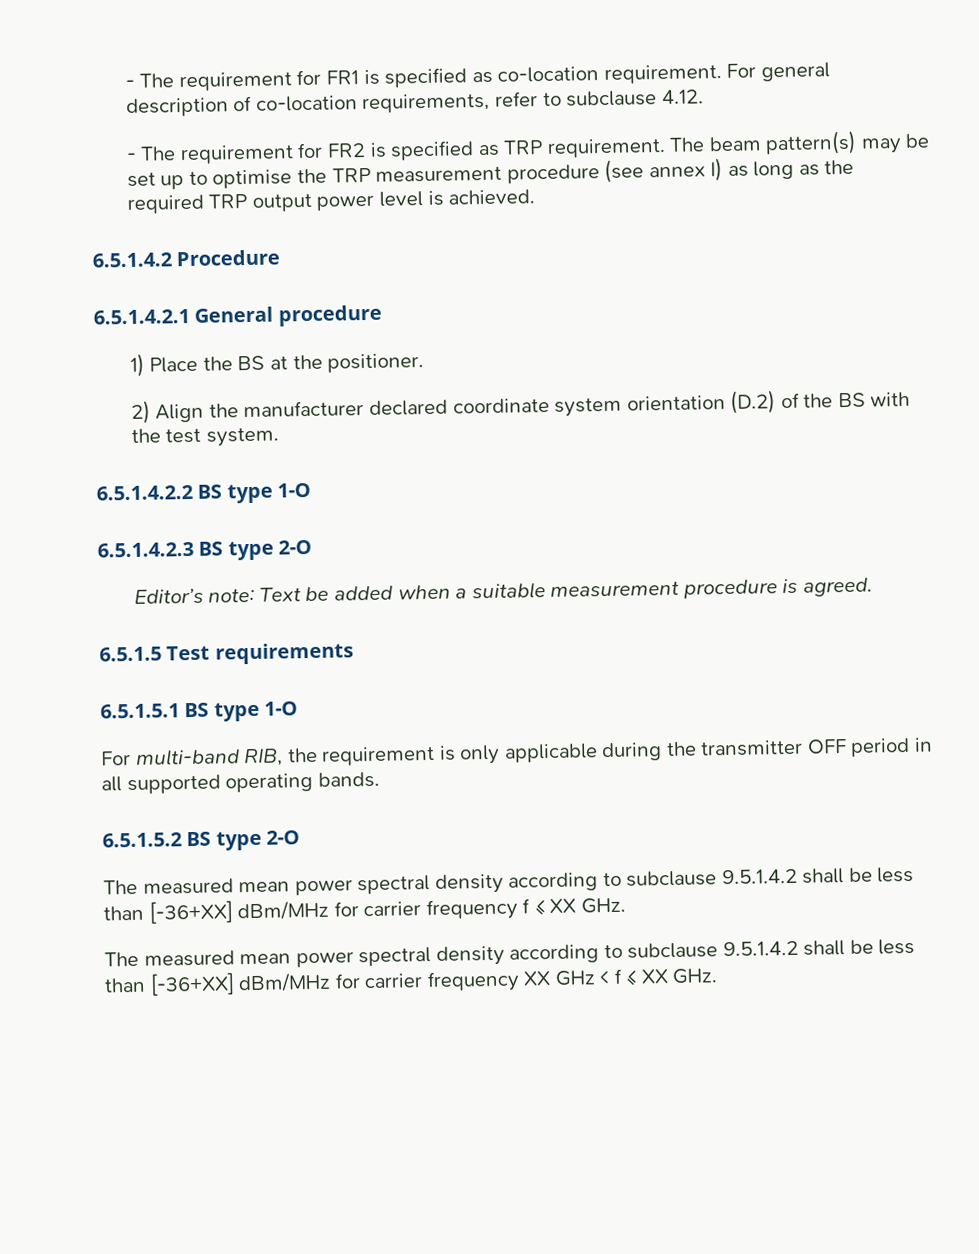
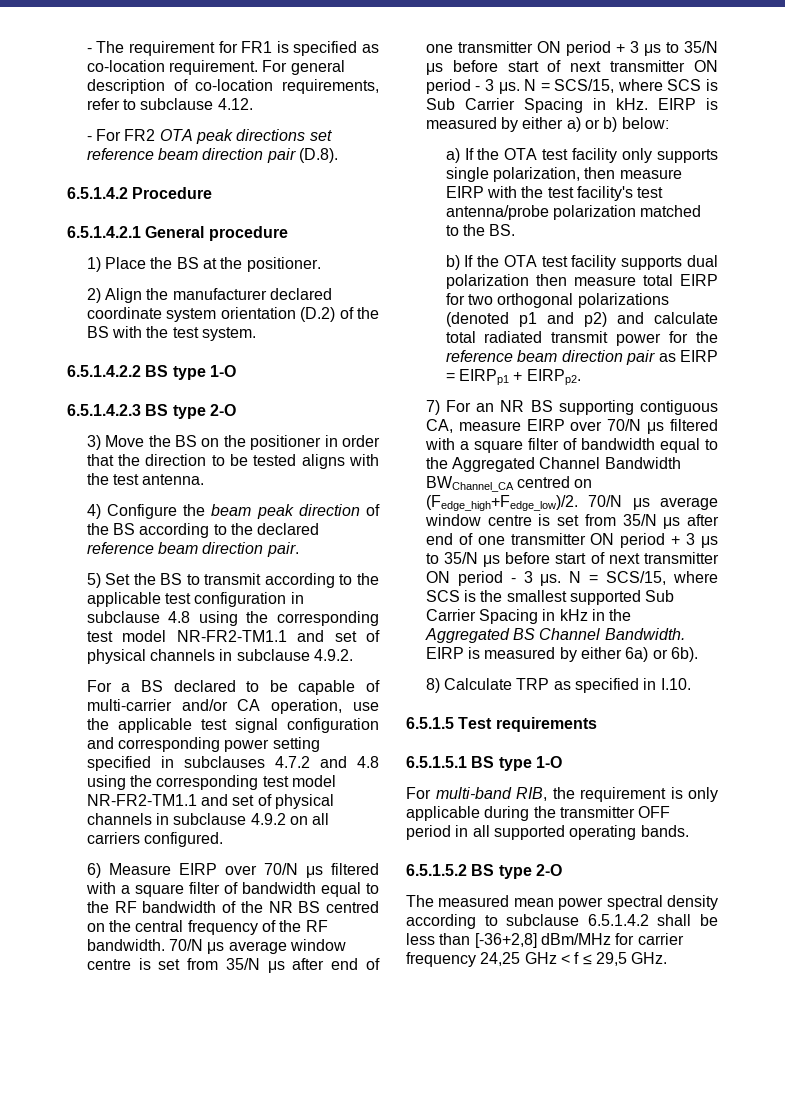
- - The requirement for FR2 is specified as TRP requirement. The beam pattern(s) may be set up to optimise the TRP measurement procedure (see annex I) as long as the required TRP output power level is achieved.
+ - For FR2 OTA peak directions set reference beam direction pair (D.8).
- Editor’s note: Text be added when a suitable measurement procedure is agreed.
+ 3) Move the BS on the positioner in order that the direction to be tested aligns with the test antenna.
+ 4) Configure the beam peak direction of the BS according to the declared reference beam direction pair.
+ 5) Set the BS to transmit according to the applicable test configuration in subclause 4.8 using the corresponding test model NR-FR2-TM1.1 and set of physical channels in subclause 4.9.2.
+ For a BS declared to be capable of multi-carrier and/or CA operation, use the applicable test signal configuration and corresponding power setting specified in subclauses 4.7.2 and 4.8 using the corresponding test model NR-FR2-TM1.1 and set of physical channels in subclause 4.9.2 on all carriers configured.
+ 6) Measure EIRP over 70/N μs filtered with a square filter of bandwidth equal to the RF bandwidth of the NR BS centred on the central frequency of the RF bandwidth. 70/N μs average window centre is set from 35/N μs after end of one transmitter ON period + 3 μs to 35/N μs before start of next transmitter ON period - 3 μs. N = SCS/15, where SCS is Sub Carrier Spacing in kHz. EIRP is measured by either a) or b) below:
+ a) If the OTA test facility only supports single polarization, then measure EIRP with the test facility's test antenna/probe polarization matched to the BS.
+ b) If the OTA test facility supports dual polarization then measure total EIRP for two orthogonal polarizations (denoted p1 and p2) and calculate total radiated transmit power for the reference beam direction pair as EIRP = EIRPp1 + EIRPp2.
+ 7) For an NR BS supporting contiguous CA, measure EIRP over 70/N μs filtered with a square filter of bandwidth equal to the Aggregated Channel Bandwidth BWChannel_CA centred on (Fedge_high+Fedge_low)/2. 70/N μs average window centre is set from 35/N μs after end of one transmitter ON period + 3 μs to 35/N μs before start of next transmitter ON period - 3 μs. N = SCS/15, where SCS is the smallest supported Sub Carrier Spacing in kHz in the Aggregated BS Channel Bandwidth. EIRP is measured by either 6a) or 6b).
+ 8) Calculate TRP as specified in I.10.
- The measured mean power spectral density according to subclause 9.5.1.4.2 shall be less than [-36+XX] dBm/MHz for carrier frequency f ≤ XX GHz.
- The measured mean power spectral density according to subclause 9.5.1.4.2 shall be less than [-36+XX] dBm/MHz for carrier frequency XX GHz < f ≤ XX GHz.
+ The measured mean power spectral density according to subclause 6.5.1.4.2 shall be less than [-36+2,8] dBm/MHz for carrier frequency 24,25 GHz < f ≤ 29,5 GHz.

